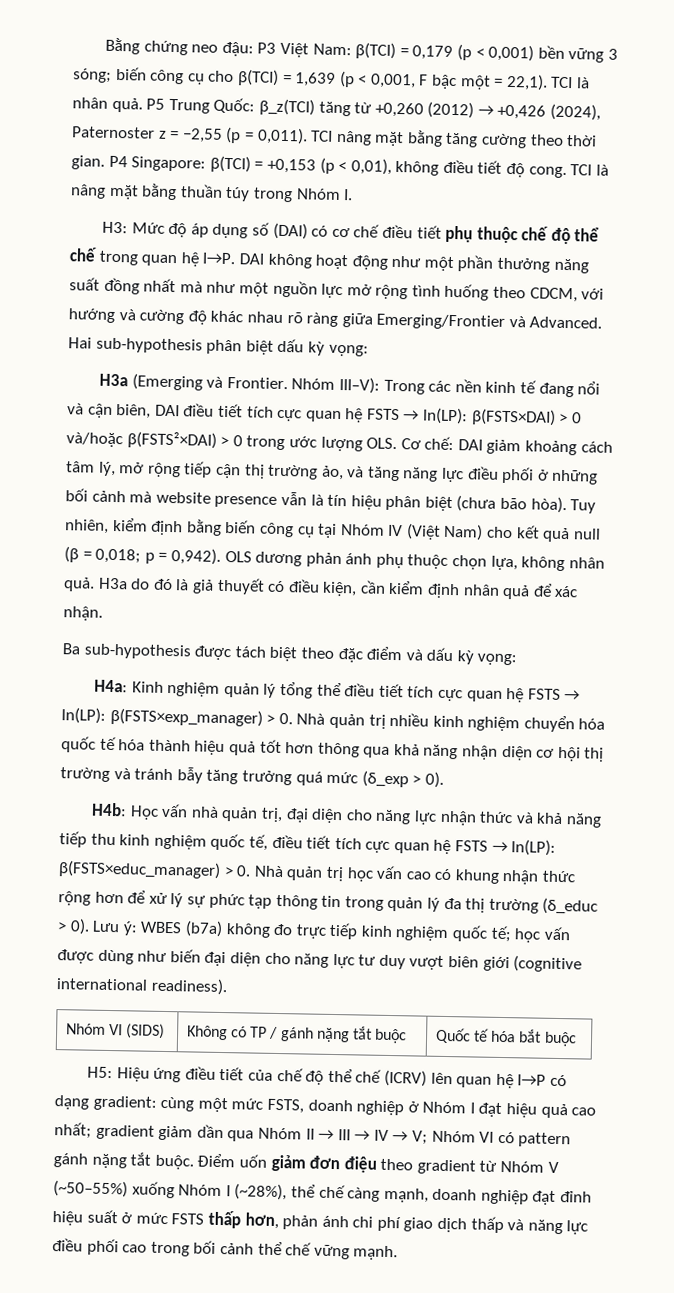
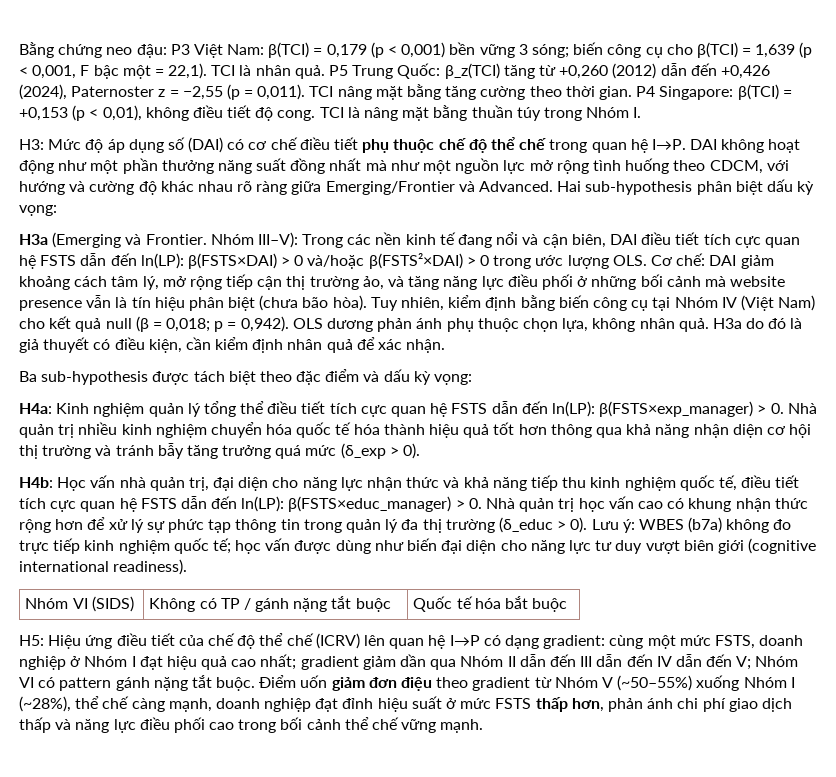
- P5 Trung Quốc: β_z(TCI) tăng từ +0,260 (2012) → +0,426 (2024), Paternoster z = −2,55 (p = 0,011).
+ P5 Trung Quốc: β_z(TCI) tăng từ +0,260 (2012) dẫn đến +0,426 (2024), Paternoster z = −2,55 (p = 0,011).
- Trong các nền kinh tế đang nổi và cận biên, DAI điều tiết tích cực quan hệ FSTS → ln(LP):
+ Trong các nền kinh tế đang nổi và cận biên, DAI điều tiết tích cực quan hệ FSTS dẫn đến ln(LP):
- H4a: Kinh nghiệm quản lý tổng thể điều tiết tích cực quan hệ FSTS → ln(LP): β(FSTS×exp_manager) > 0. Nhà quản trị nhiều kinh nghiệm chuyển hóa quốc tế hóa thành hiệu quả tốt hơn thông qua khả năng nhận diện cơ hội thị trường và tránh bẫy tăng trưởng quá mức (δ_exp > 0).
+ H4a: Kinh nghiệm quản lý tổng thể điều tiết tích cực quan hệ FSTS dẫn đến ln(LP): β(FSTS×exp_manager) > 0. Nhà quản trị nhiều kinh nghiệm chuyển hóa quốc tế hóa thành hiệu quả tốt hơn thông qua khả năng nhận diện cơ hội thị trường và tránh bẫy tăng trưởng quá mức (δ_exp > 0).
- Học vấn nhà quản trị, đại diện cho năng lực nhận thức và khả năng tiếp thu kinh nghiệm quốc tế, điều tiết tích cực quan hệ FSTS → ln(LP):
+ Học vấn nhà quản trị, đại diện cho năng lực nhận thức và khả năng tiếp thu kinh nghiệm quốc tế, điều tiết tích cực quan hệ FSTS dẫn đến ln(LP):
- H5: Hiệu ứng điều tiết của chế độ thể chế (ICRV) lên quan hệ I→P có dạng gradient: cùng một mức FSTS, doanh nghiệp ở Nhóm I đạt hiệu quả cao nhất; gradient giảm dần qua Nhóm II → III → IV → V; Nhóm VI có pattern gánh nặng tắt buộc.
+ H5: Hiệu ứng điều tiết của chế độ thể chế (ICRV) lên quan hệ I→P có dạng gradient: cùng một mức FSTS, doanh nghiệp ở Nhóm I đạt hiệu quả cao nhất; gradient giảm dần qua Nhóm II dẫn đến III dẫn đến IV dẫn đến V; Nhóm VI có pattern gánh nặng tắt buộc.

